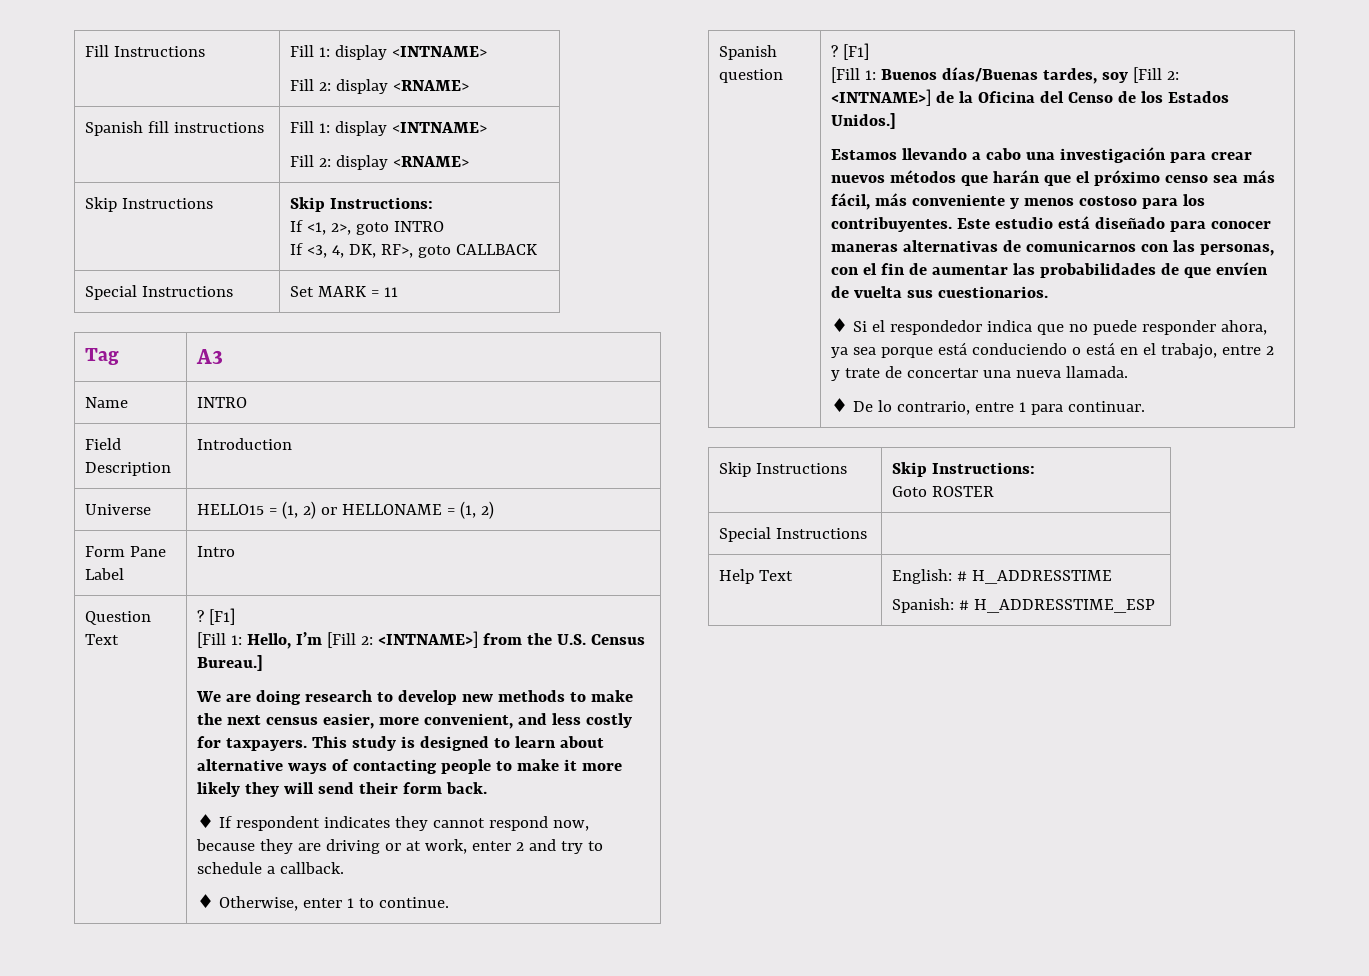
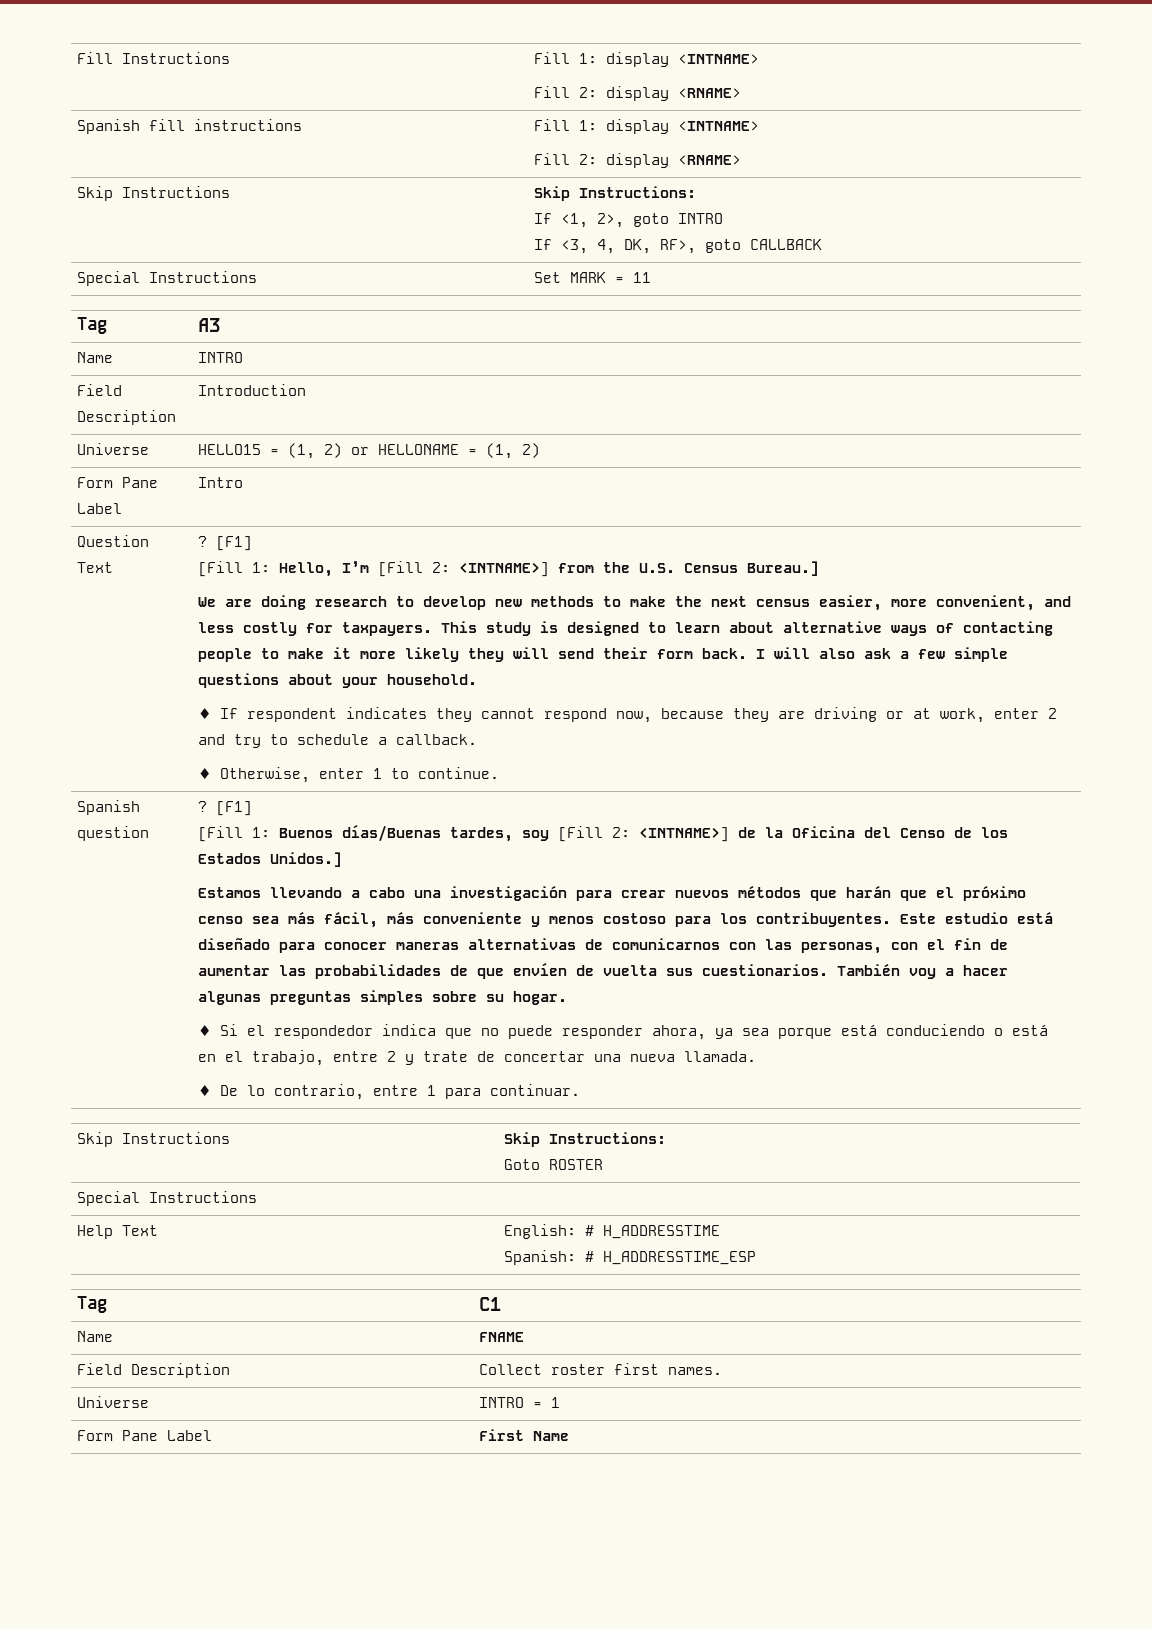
+ I will also ask a few simple questions about your household.
+ También voy a hacer algunas preguntas simples sobre su hogar.
+ Tag | C1
+ Name | FNAME
+ Field Description | Collect roster first names.
+ Universe | INTRO = 1
+ Form Pane Label | First Name

